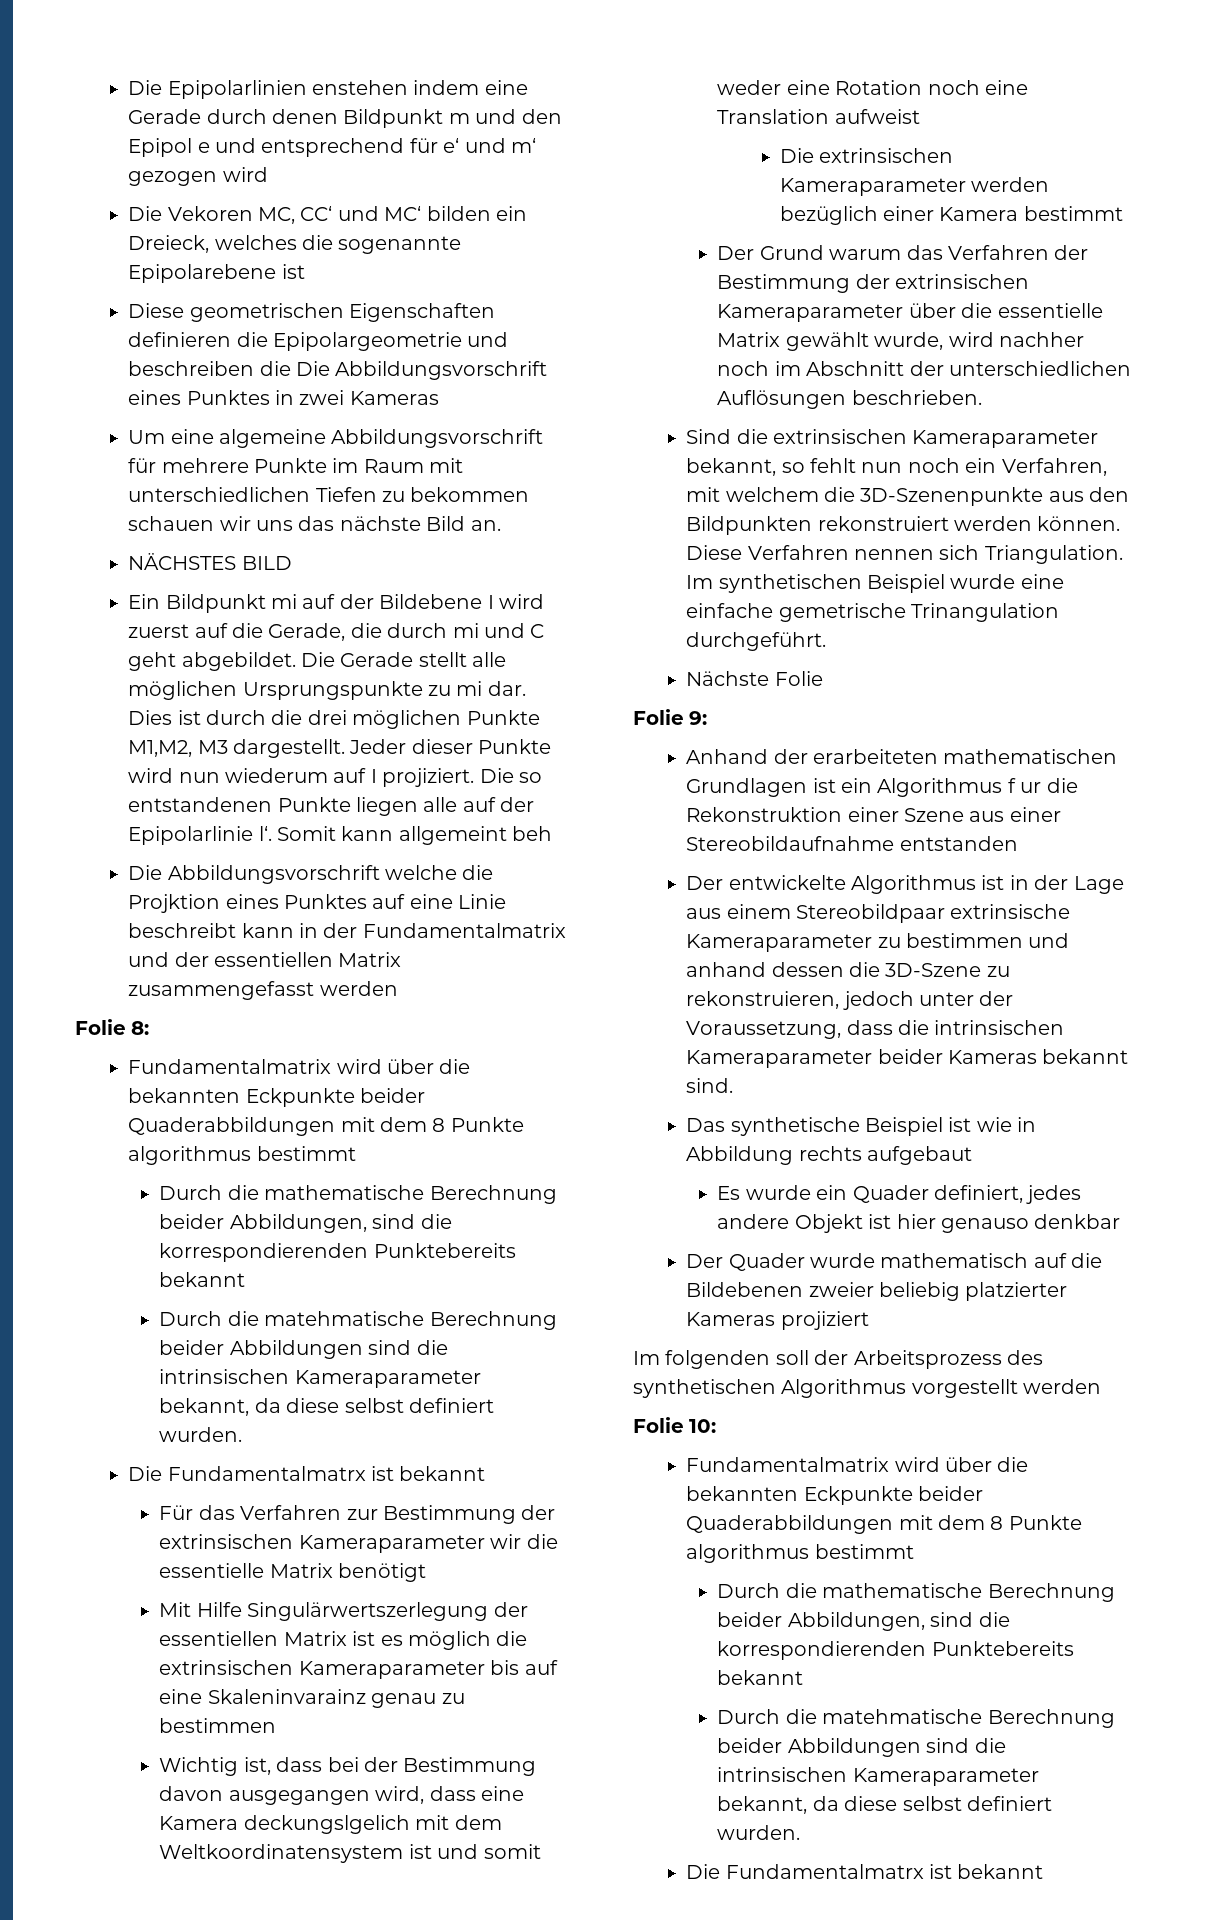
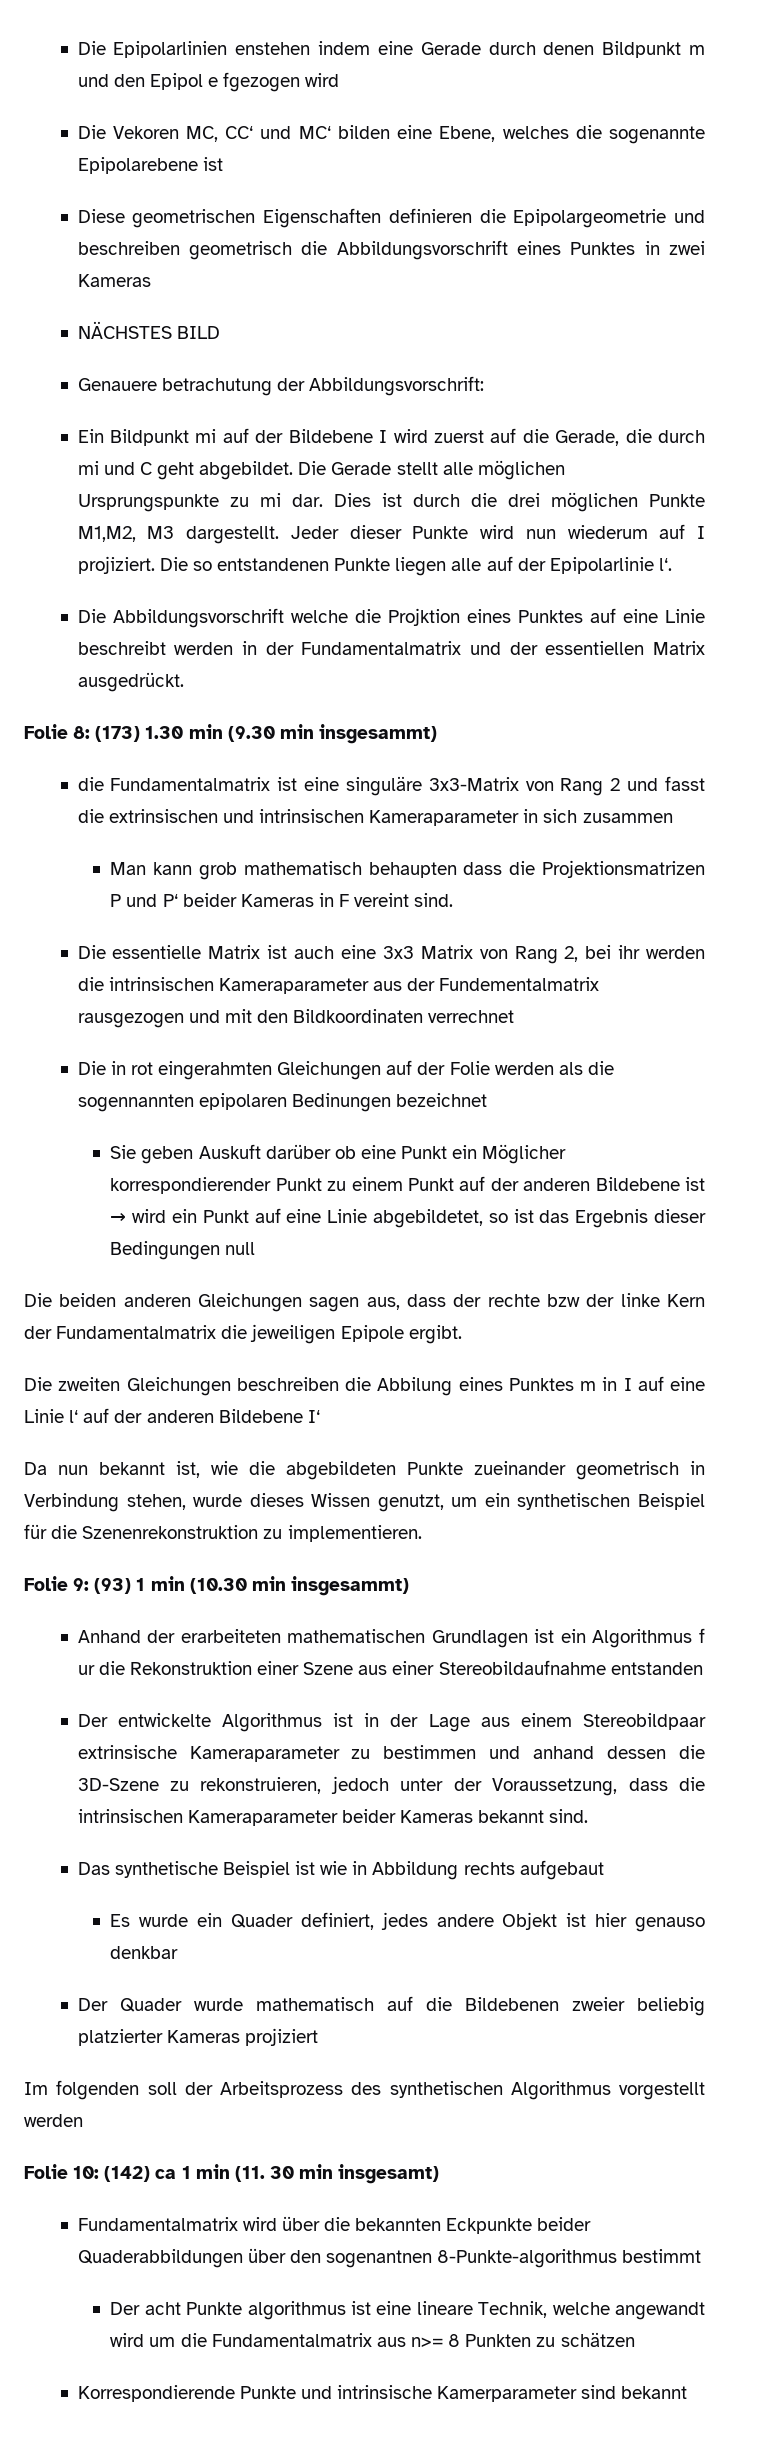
- Die Epipolarlinien enstehen indem eine Gerade durch denen Bildpunkt m und den Epipol e und entsprechend für e‘ und m‘ gezogen wird
+ Die Epipolarlinien enstehen indem eine Gerade durch denen Bildpunkt m und den Epipol e fgezogen wird
- Die Vekoren MC, CC‘ und MC‘ bilden ein Dreieck, welches die sogenannte Epipolarebene ist
+ Die Vekoren MC, CC‘ und MC‘ bilden eine Ebene, welches die sogenannte Epipolarebene ist
- Diese geometrischen Eigenschaften definieren die Epipolargeometrie und beschreiben die Die Abbildungsvorschrift eines Punktes in zwei Kameras
+ Diese geometrischen Eigenschaften definieren die Epipolargeometrie und beschreiben geometrisch die Abbildungsvorschrift eines Punktes in zwei Kameras
- Um eine algemeine Abbildungsvorschrift für mehrere Punkte im Raum mit unterschiedlichen Tiefen zu bekommen schauen wir uns das nächste Bild an.
  NÄCHSTES BILD
+ Genauere betrachutung der Abbildungsvorschrift:
- Somit kann allgemeint beh
- Die Abbildungsvorschrift welche die Projktion eines Punktes auf eine Linie beschreibt kann in der Fundamentalmatrix und der essentiellen Matrix zusammengefasst werden
+ Die Abbildungsvorschrift welche die Projktion eines Punktes auf eine Linie beschreibt werden in der Fundamentalmatrix und der essentiellen Matrix ausgedrückt.
- Folie 8:
- Fundamentalmatrix wird über die bekannten Eckpunkte beider Quaderabbildungen mit dem 8 Punkte algorithmus bestimmt
- Durch die mathematische Berechnung beider Abbildungen, sind die korrespondierenden Punktebereits bekannt
- Durch die matehmatische Berechnung beider Abbildungen sind die intrinsischen Kameraparameter bekannt, da diese selbst definiert wurden.
- Die Fundamentalmatrx ist bekannt
- Für das Verfahren zur Bestimmung der extrinsischen Kameraparameter wir die essentielle Matrix benötigt
- Mit Hilfe Singulärwertszerlegung der essentiellen Matrix ist es möglich die extrinsischen Kameraparameter bis auf eine Skaleninvarainz genau zu bestimmen
- Wichtig ist, dass bei der Bestimmung davon ausgegangen wird, dass eine Kamera deckungslgelich mit dem Weltkoordinatensystem ist und somit weder eine Rotation noch eine Translation aufweist
- Die extrinsischen Kameraparameter werden bezüglich einer Kamera bestimmt
- Der Grund warum das Verfahren der Bestimmung der extrinsischen Kameraparameter über die essentielle Matrix gewählt wurde, wird nachher noch im Abschnitt der unterschiedlichen Auflösungen beschrieben.
- Sind die extrinsischen Kameraparameter bekannt, so fehlt nun noch ein Verfahren, mit welchem die 3D-Szenenpunkte aus den Bildpunkten rekonstruiert werden können. Diese Verfahren nennen sich Triangulation. Im synthetischen Beispiel wurde eine einfache gemetrische Trinangulation durchgeführt.
- Nächste Folie
- Folie 9:
+ Folie 8: (173) 1.30 min (9.30 min insgesammt)
+ die Fundamentalmatrix ist eine singuläre 3x3-Matrix von Rang 2 und fasst die extrinsischen und intrinsischen Kameraparameter in sich zusammen
+ Man kann grob mathematisch behaupten dass die Projektionsmatrizen P und P‘ beider Kameras in F vereint sind.
+ Die essentielle Matrix ist auch eine 3x3 Matrix von Rang 2, bei ihr werden die intrinsischen Kameraparameter aus der Fundementalmatrix rausgezogen und mit den Bildkoordinaten verrechnet
+ Die in rot eingerahmten Gleichungen auf der Folie werden als die sogennannten epipolaren Bedinungen bezeichnet
+ Sie geben Auskuft darüber ob eine Punkt ein Möglicher korrespondierender Punkt zu einem Punkt auf der anderen Bildebene ist → wird ein Punkt auf eine Linie abgebildetet, so ist das Ergebnis dieser Bedingungen null
+ Die beiden anderen Gleichungen sagen aus, dass der rechte bzw der linke Kern der Fundamentalmatrix die jeweiligen Epipole ergibt.
+ Die zweiten Gleichungen beschreiben die Abbilung eines Punktes m in I auf eine Linie l‘ auf der anderen Bildebene I‘
+ Da nun bekannt ist, wie die abgebildeten Punkte zueinander geometrisch in Verbindung stehen, wurde dieses Wissen genutzt, um ein synthetischen Beispiel für die Szenenrekonstruktion zu implementieren.
+ Folie 9: (93) 1 min (10.30 min insgesammt)
- Folie 10:
- Fundamentalmatrix wird über die bekannten Eckpunkte beider Quaderabbildungen mit dem 8 Punkte algorithmus bestimmt
- Durch die mathematische Berechnung beider Abbildungen, sind die korrespondierenden Punktebereits bekannt
- Durch die matehmatische Berechnung beider Abbildungen sind die intrinsischen Kameraparameter bekannt, da diese selbst definiert wurden.
- Die Fundamentalmatrx ist bekannt
+ Folie 10: (142) ca 1 min (11. 30 min insgesamt)
+ Fundamentalmatrix wird über die bekannten Eckpunkte beider Quaderabbildungen über den sogenantnen 8-Punkte-algorithmus bestimmt
+ Der acht Punkte algorithmus ist eine lineare Technik, welche angewandt wird um die Fundamentalmatrix aus n>= 8 Punkten zu schätzen
+ Korrespondierende Punkte und intrinsische Kamerparameter sind bekannt

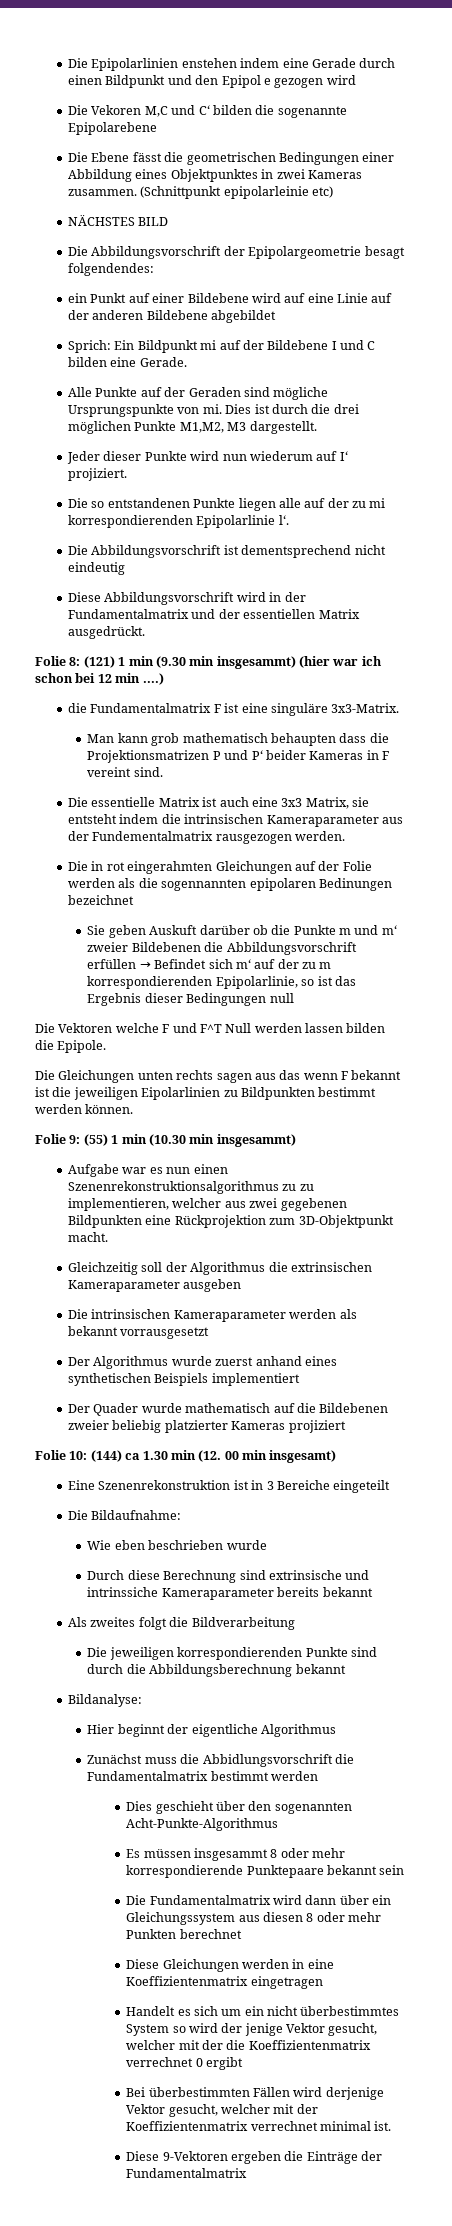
- Die Epipolarlinien enstehen indem eine Gerade durch denen Bildpunkt m und den Epipol e fgezogen wird
+ Die Epipolarlinien enstehen indem eine Gerade durch einen Bildpunkt und den Epipol e gezogen wird
- Die Vekoren MC, CC‘ und MC‘ bilden eine Ebene, welches die sogenannte Epipolarebene ist
- Diese geometrischen Eigenschaften definieren die Epipolargeometrie und beschreiben geometrisch die Abbildungsvorschrift eines Punktes in zwei Kameras
+ Die Vekoren M,C und C‘ bilden die sogenannte Epipolarebene
+ Die Ebene fässt die geometrischen Bedingungen einer Abbildung eines Objektpunktes in zwei Kameras zusammen. (Schnittpunkt epipolarleinie etc)
  NÄCHSTES BILD
- Genauere betrachutung der Abbildungsvorschrift:
- Ein Bildpunkt mi auf der Bildebene I wird zuerst auf die Gerade, die durch mi und C geht abgebildet. Die Gerade stellt alle möglichen Ursprungspunkte zu mi dar.
+ Die Abbildungsvorschrift der Epipolargeometrie besagt folgendendes:
+ ein Punkt auf einer Bildebene wird auf eine Linie auf der anderen Bildebene abgebildet
+ Sprich: Ein Bildpunkt mi auf der Bildebene I und C bilden eine Gerade.
+ Alle Punkte auf der Geraden sind mögliche Ursprungspunkte von mi.
- Dies ist durch die drei möglichen Punkte M1,M2, M3 dargestellt. Jeder dieser Punkte wird nun wiederum auf I projiziert. Die so entstandenen Punkte liegen alle auf der Epipolarlinie l‘.
+ Dies ist durch die drei möglichen Punkte M1,M2, M3 dargestellt.
+ Jeder dieser Punkte wird nun wiederum auf I‘ projiziert.
+ Die so entstandenen Punkte liegen alle auf der zu mi korrespondierenden Epipolarlinie l‘.
- Die Abbildungsvorschrift welche die Projktion eines Punktes auf eine Linie beschreibt werden in der Fundamentalmatrix und der essentiellen Matrix ausgedrückt.
+ Die Abbildungsvorschrift ist dementsprechend nicht eindeutig
+ Diese Abbildungsvorschrift wird in der Fundamentalmatrix und der essentiellen Matrix ausgedrückt.
- Folie 8: (173) 1.30 min (9.30 min insgesammt)
- die Fundamentalmatrix ist eine singuläre 3x3-Matrix von Rang 2 und fasst die extrinsischen und intrinsischen Kameraparameter in sich zusammen
+ Folie 8: (121) 1 min (9.30 min insgesammt) (hier war ich schon bei 12 min ....)
+ die Fundamentalmatrix F ist eine singuläre 3x3-Matrix.
- Die essentielle Matrix ist auch eine 3x3 Matrix von Rang 2, bei ihr werden die intrinsischen Kameraparameter aus der Fundementalmatrix rausgezogen und mit den Bildkoordinaten verrechnet
+ Die essentielle Matrix ist auch eine 3x3 Matrix, sie entsteht indem die intrinsischen Kameraparameter aus der Fundementalmatrix rausgezogen werden.
- Sie geben Auskuft darüber ob eine Punkt ein Möglicher korrespondierender Punkt zu einem Punkt auf der anderen Bildebene ist → wird ein Punkt auf eine Linie abgebildetet, so ist das Ergebnis dieser Bedingungen null
+ Sie geben Auskuft darüber ob die Punkte m und m‘ zweier Bildebenen die Abbildungsvorschrift erfüllen → Befindet sich m‘ auf der zu m korrespondierenden Epipolarlinie, so ist das Ergebnis dieser Bedingungen null
- Die beiden anderen Gleichungen sagen aus, dass der rechte bzw der linke Kern der Fundamentalmatrix die jeweiligen Epipole ergibt.
- Die zweiten Gleichungen beschreiben die Abbilung eines Punktes m in I auf eine Linie l‘ auf der anderen Bildebene I‘
- Da nun bekannt ist, wie die abgebildeten Punkte zueinander geometrisch in Verbindung stehen, wurde dieses Wissen genutzt, um ein synthetischen Beispiel für die Szenenrekonstruktion zu implementieren.
+ Die Vektoren welche F und F^T Null werden lassen bilden die Epipole.
+ Die Gleichungen unten rechts sagen aus das wenn F bekannt ist die jeweiligen Eipolarlinien zu Bildpunkten bestimmt werden können.
- Folie 9: (93) 1 min (10.30 min insgesammt)
+ Folie 9: (55) 1 min (10.30 min insgesammt)
- Anhand der erarbeiteten mathematischen Grundlagen ist ein Algorithmus f ur die Rekonstruktion einer Szene aus einer Stereobildaufnahme entstanden
- Der entwickelte Algorithmus ist in der Lage aus einem Stereobildpaar extrinsische Kameraparameter zu bestimmen und anhand dessen die 3D-Szene zu rekonstruieren, jedoch unter der Voraussetzung, dass die intrinsischen Kameraparameter beider Kameras bekannt sind.
- Das synthetische Beispiel ist wie in Abbildung rechts aufgebaut
- Es wurde ein Quader definiert, jedes andere Objekt ist hier genauso denkbar
+ Aufgabe war es nun einen Szenenrekonstruktionsalgorithmus zu zu implementieren, welcher aus zwei gegebenen Bildpunkten eine Rückprojektion zum 3D-Objektpunkt macht.
+ Gleichzeitig soll der Algorithmus die extrinsischen Kameraparameter ausgeben
+ Die intrinsischen Kameraparameter werden als bekannt vorrausgesetzt
+ Der Algorithmus wurde zuerst anhand eines synthetischen Beispiels implementiert
- Im folgenden soll der Arbeitsprozess des synthetischen Algorithmus vorgestellt werden
- Folie 10: (142) ca 1 min (11. 30 min insgesamt)
- Fundamentalmatrix wird über die bekannten Eckpunkte beider Quaderabbildungen über den sogenantnen 8-Punkte-algorithmus bestimmt
- Der acht Punkte algorithmus ist eine lineare Technik, welche angewandt wird um die Fundamentalmatrix aus n>= 8 Punkten zu schätzen
- Korrespondierende Punkte und intrinsische Kamerparameter sind bekannt
+ Folie 10: (144) ca 1.30 min (12. 00 min insgesamt)
+ Eine Szenenrekonstruktion ist in 3 Bereiche eingeteilt
+ Die Bildaufnahme:
+ Wie eben beschrieben wurde
+ Durch diese Berechnung sind extrinsische und intrinssiche Kameraparameter bereits bekannt
+ Als zweites folgt die Bildverarbeitung
+ Die jeweiligen korrespondierenden Punkte sind durch die Abbildungsberechnung bekannt
+ Bildanalyse:
+ Hier beginnt der eigentliche Algorithmus
+ Zunächst muss die Abbidlungsvorschrift die Fundamentalmatrix bestimmt werden
+ Dies geschieht über den sogenannten Acht-Punkte-Algorithmus
+ Es müssen insgesammt 8 oder mehr korrespondierende Punktepaare bekannt sein
+ Die Fundamentalmatrix wird dann über ein Gleichungssystem aus diesen 8 oder mehr Punkten berechnet
+ Diese Gleichungen werden in eine Koeffizientenmatrix eingetragen
+ Handelt es sich um ein nicht überbestimmtes System so wird der jenige Vektor gesucht, welcher mit der die Koeffizientenmatrix verrechnet 0 ergibt
+ Bei überbestimmten Fällen wird derjenige Vektor gesucht, welcher mit der Koeffizientenmatrix verrechnet minimal ist.
+ Diese 9-Vektoren ergeben die Einträge der Fundamentalmatrix

